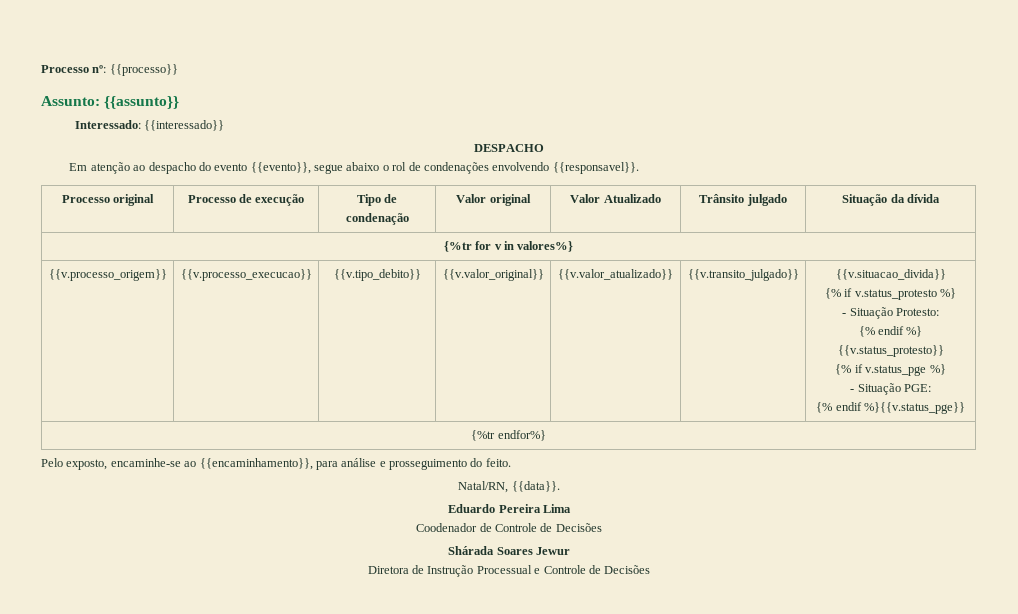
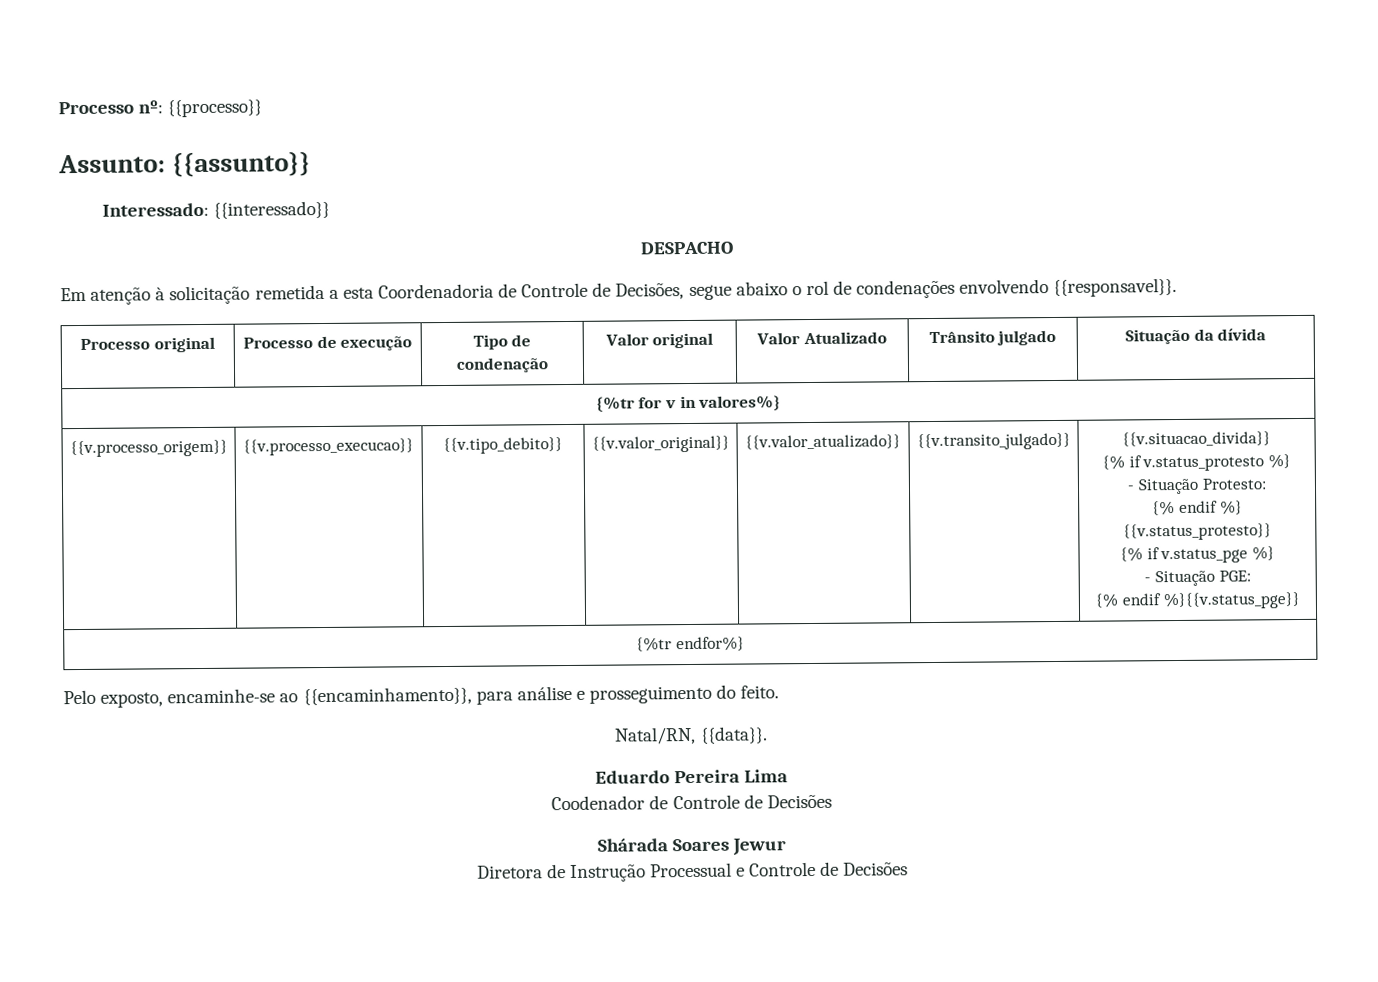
- Em atenção ao despacho do evento {{evento}}, segue abaixo o rol de condenações envolvendo {{responsavel}}.
+ Em atenção à solicitação remetida a esta Coordenadoria de Controle de Decisões, segue abaixo o rol de condenações envolvendo {{responsavel}}.

